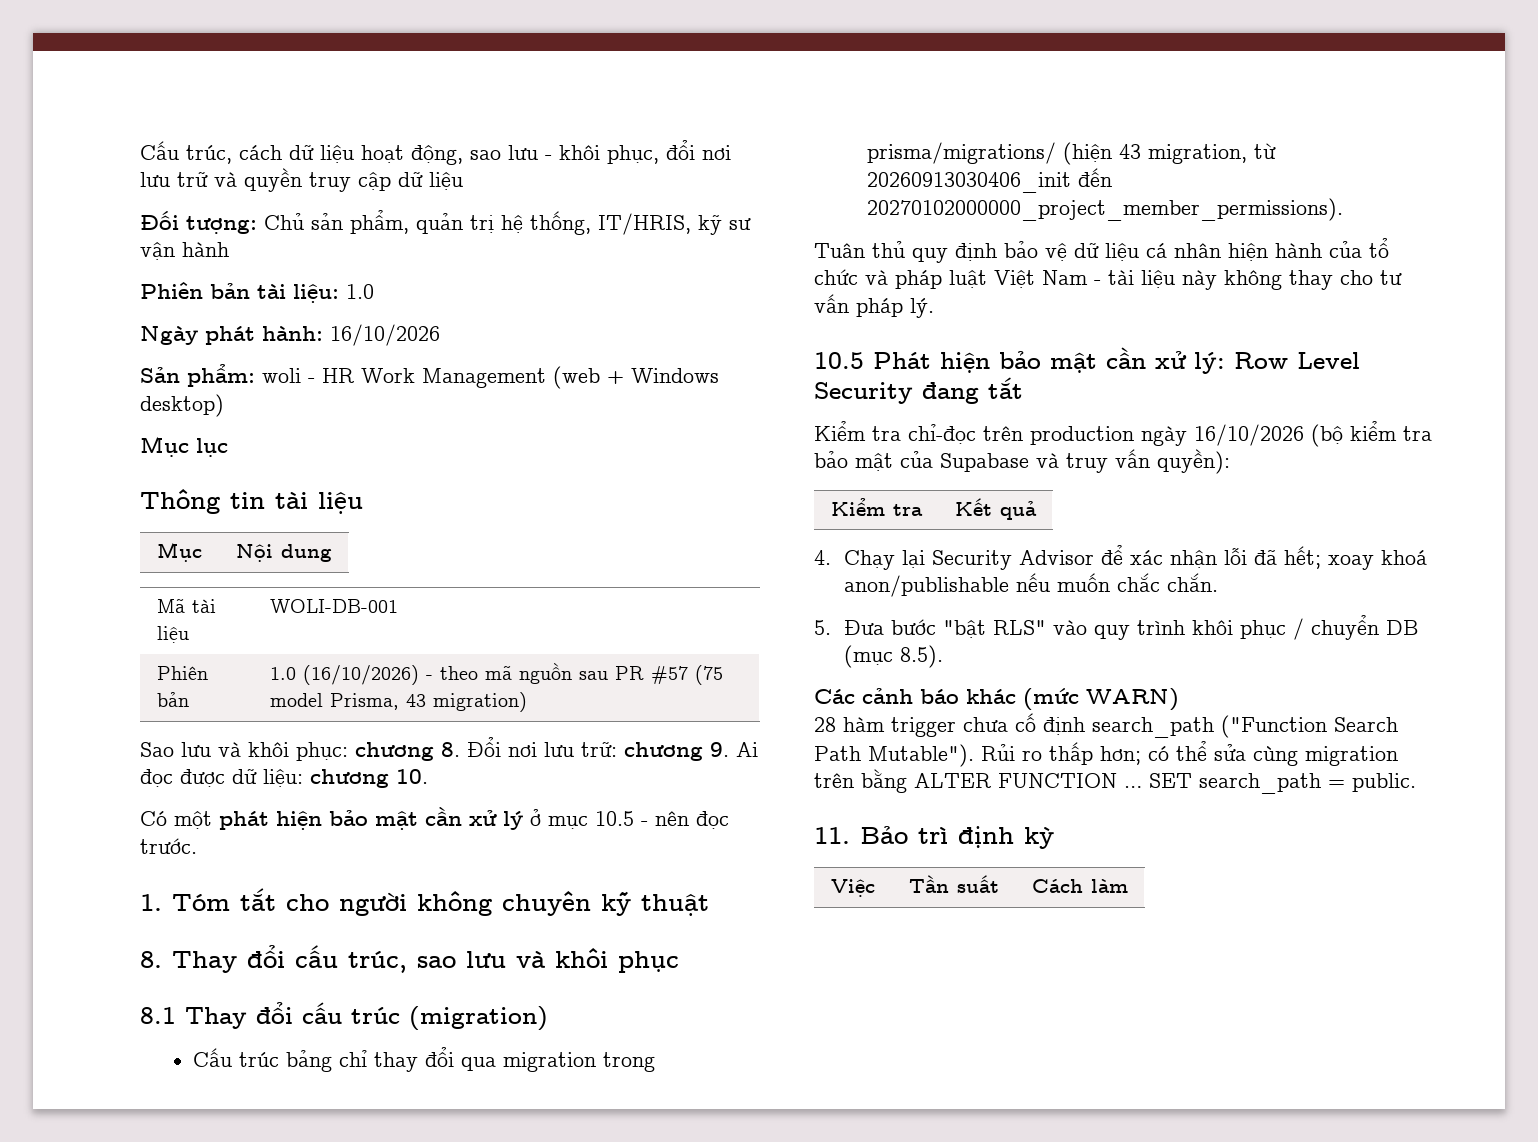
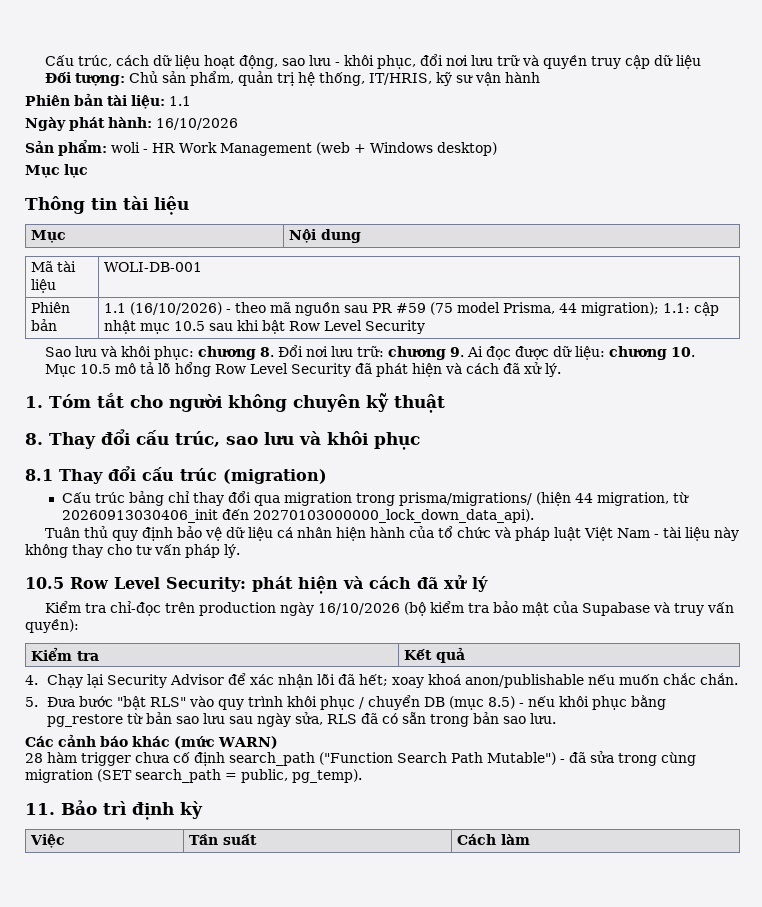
- Phiên bản tài liệu: 1.0
+ Phiên bản tài liệu: 1.1
- Phiên bản | 1.0 (16/10/2026) - theo mã nguồn sau PR #57 (75 model Prisma, 43 migration)
+ Phiên bản | 1.1 (16/10/2026) - theo mã nguồn sau PR #59 (75 model Prisma, 44 migration); 1.1: cập nhật mục 10.5 sau khi bật Row Level Security
- Có một phát hiện bảo mật cần xử lý ở mục 10.5 - nên đọc trước.
+ Mục 10.5 mô tả lỗ hổng Row Level Security đã phát hiện và cách đã xử lý.
- Cấu trúc bảng chỉ thay đổi qua migration trong prisma/migrations/ (hiện 43 migration, từ 20260913030406_init đến 20270102000000_project_member_permissions).
+ Cấu trúc bảng chỉ thay đổi qua migration trong prisma/migrations/ (hiện 44 migration, từ 20260913030406_init đến 20270103000000_lock_down_data_api).
- 10.5 Phát hiện bảo mật cần xử lý: Row Level Security đang tắt
+ 10.5 Row Level Security: phát hiện và cách đã xử lý
- 5. Đưa bước "bật RLS" vào quy trình khôi phục / chuyển DB (mục 8.5).
+ 5. Đưa bước "bật RLS" vào quy trình khôi phục / chuyển DB (mục 8.5) - nếu khôi phục bằng pg_restore từ bản sao lưu sau ngày sửa, RLS đã có sẵn trong bản sao lưu.
- 28 hàm trigger chưa cố định search_path ("Function Search Path Mutable"). Rủi ro thấp hơn; có thể sửa cùng migration trên bằng ALTER FUNCTION … SET search_path = public.
+ 28 hàm trigger chưa cố định search_path ("Function Search Path Mutable") - đã sửa trong cùng migration (SET search_path = public, pg_temp).

